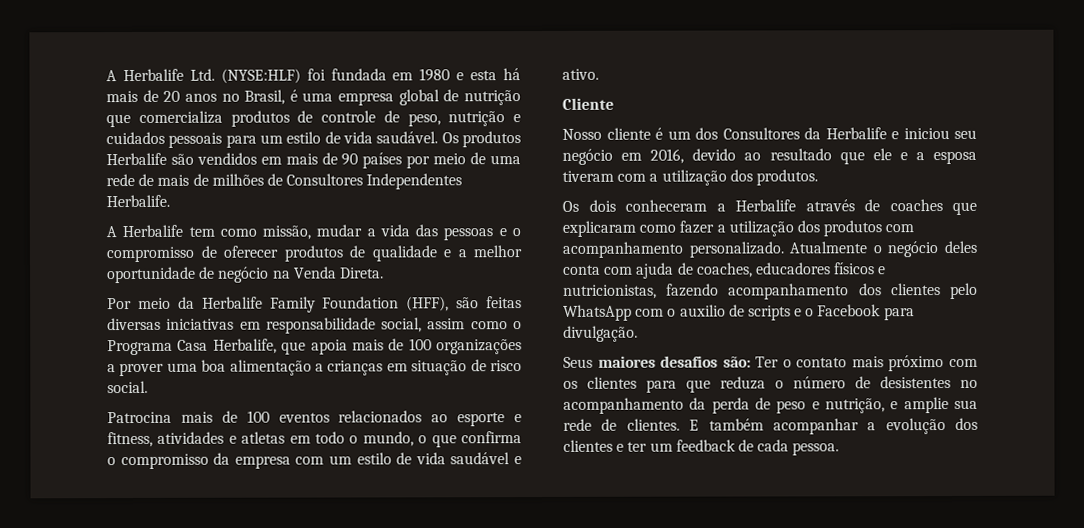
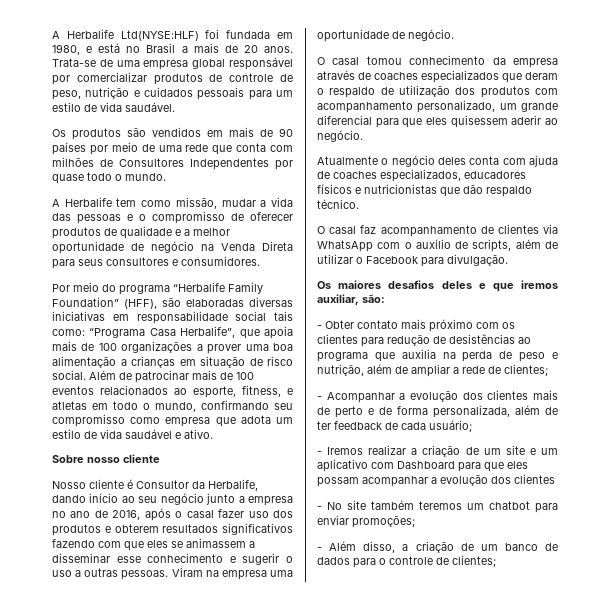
- A Herbalife Ltd. (NYSE:HLF) foi fundada em 1980 e esta há mais de 20 anos no Brasil, é uma empresa global de nutrição que comercializa produtos de controle de peso, nutrição e cuidados pessoais para um estilo de vida saudável. Os produtos Herbalife são vendidos em mais de 90 países por meio de uma rede de mais de milhões de Consultores Independentes Herbalife.
+ A Herbalife Ltd(NYSE:HLF) foi fundada em 1980, e está no Brasil a mais de 20 anos. Trata-se de uma empresa global responsável por comercializar produtos de controle de peso, nutrição e cuidados pessoais para um estilo de vida saudável.
+ Os produtos são vendidos em mais de 90 países por meio de uma rede que conta com milhões de Consultores Independentes por quase todo o mundo.
- A Herbalife tem como missão, mudar a vida das pessoas e o compromisso de oferecer produtos de qualidade e a melhor oportunidade de negócio na Venda Direta.
- Por meio da Herbalife Family Foundation (HFF), são feitas diversas iniciativas em responsabilidade social, assim como o Programa Casa Herbalife, que apoia mais de 100 organizações a prover uma boa alimentação a crianças em situação de risco social.
- Patrocina mais de 100 eventos relacionados ao esporte e fitness, atividades e atletas em todo o mundo, o que confirma o compromisso da empresa com um estilo de vida saudável e ativo.
+ A Herbalife tem como missão, mudar a vida das pessoas e o compromisso de oferecer produtos de qualidade e a melhor oportunidade de negócio na Venda Direta para seus consultores e consumidores.
+ Por meio do programa “Herbalife Family Foundation” (HFF), são elaboradas diversas iniciativas em responsabilidade social tais como: “Programa Casa Herbalife”, que apoia mais de 100 organizações a prover uma boa alimentação a crianças em situação de risco social. Além de patrocinar mais de 100 eventos relacionados ao esporte, fitness, e atletas em todo o mundo, confirmando seu compromisso como empresa que adota um estilo de vida saudável e ativo.
- Cliente
+ Sobre nosso cliente
- Nosso cliente é um dos Consultores da Herbalife e iniciou seu negócio em 2016, devido ao resultado que ele e a esposa tiveram com a utilização dos produtos.
- Os dois conheceram a Herbalife através de coaches que explicaram como fazer a utilização dos produtos com acompanhamento personalizado. Atualmente o negócio deles conta com ajuda de coaches, educadores físicos e nutricionistas, fazendo acompanhamento dos clientes pelo WhatsApp com o auxilio de scripts e o Facebook para divulgação.
+ Nosso cliente é Consultor da Herbalife, dando início ao seu negócio junto a empresa no ano de 2016, após o casal fazer uso dos produtos e obterem resultados significativos fazendo com que eles se animassem a disseminar esse conhecimento e sugerir o uso a outras pessoas. Viram na empresa uma oportunidade de negócio.
+ O casal tomou conhecimento da empresa através de coaches especializados que deram o respaldo de utilização dos produtos com acompanhamento personalizado, um grande diferencial para que eles quisessem aderir ao negócio.
+ Atualmente o negócio deles conta com ajuda de coaches especializados, educadores físicos e nutricionistas que dão respaldo técnico.
+ O casal faz acompanhamento de clientes via WhatsApp com o auxílio de scripts, além de utilizar o Facebook para divulgação.
- Seus maiores desafios são: Ter o contato mais próximo com os clientes para que reduza o número de desistentes no acompanhamento da perda de peso e nutrição, e amplie sua rede de clientes. E também acompanhar a evolução dos clientes e ter um feedback de cada pessoa.
+ Os maiores desafios deles e que iremos auxiliar, são:
+ - Obter contato mais próximo com os clientes para redução de desistências ao programa que auxilia na perda de peso e nutrição, além de ampliar a rede de clientes;
+ - Acompanhar a evolução dos clientes mais de perto e de forma personalizada, além de ter feedback de cada usuário;
+ - Iremos realizar a criação de um site e um aplicativo com Dashboard para que eles possam acompanhar a evolução dos clientes
+ - No site também teremos um chatbot para enviar promoções;
+ - Além disso, a criação de um banco de dados para o controle de clientes;

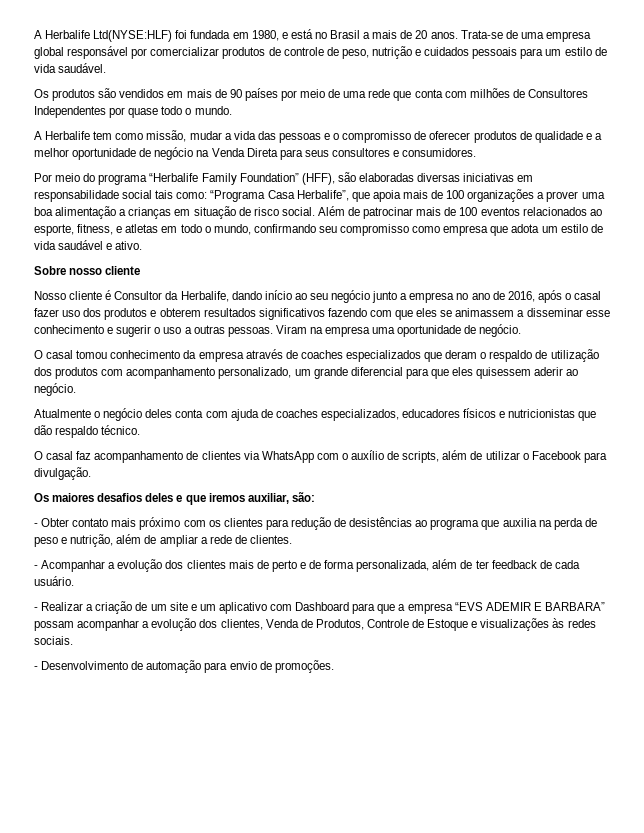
- - Obter contato mais próximo com os clientes para redução de desistências ao programa que auxilia na perda de peso e nutrição, além de ampliar a rede de clientes;
+ - Obter contato mais próximo com os clientes para redução de desistências ao programa que auxilia na perda de peso e nutrição, além de ampliar a rede de clientes.
- - Acompanhar a evolução dos clientes mais de perto e de forma personalizada, além de ter feedback de cada usuário;
- - Iremos realizar a criação de um site e um aplicativo com Dashboard para que eles possam acompanhar a evolução dos clientes
- - No site também teremos um chatbot para enviar promoções;
- - Além disso, a criação de um banco de dados para o controle de clientes;
+ - Acompanhar a evolução dos clientes mais de perto e de forma personalizada, além de ter feedback de cada usuário.
+ - Realizar a criação de um site e um aplicativo com Dashboard para que a empresa “EVS ADEMIR E BARBARA” possam acompanhar a evolução dos clientes, Venda de Produtos, Controle de Estoque e visualizações às redes sociais.
+ - Desenvolvimento de automação para envio de promoções.

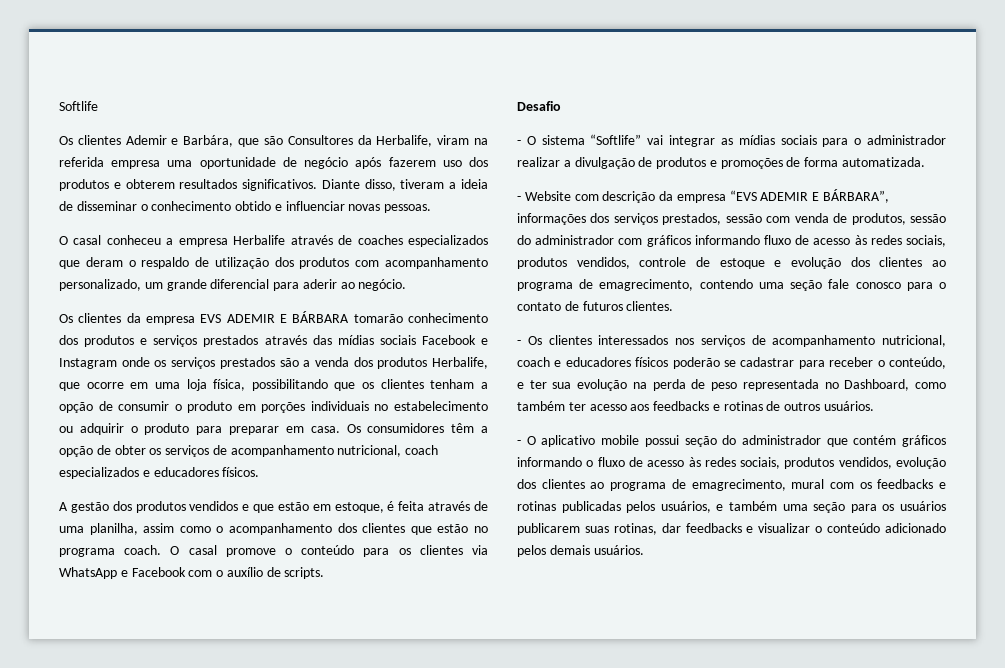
- A Herbalife Ltd(NYSE:HLF) foi fundada em 1980, e está no Brasil a mais de 20 anos. Trata-se de uma empresa global responsável por comercializar produtos de controle de peso, nutrição e cuidados pessoais para um estilo de vida saudável.
- Os produtos são vendidos em mais de 90 países por meio de uma rede que conta com milhões de Consultores Independentes por quase todo o mundo.
- A Herbalife tem como missão, mudar a vida das pessoas e o compromisso de oferecer produtos de qualidade e a melhor oportunidade de negócio na Venda Direta para seus consultores e consumidores.
- Por meio do programa “Herbalife Family Foundation” (HFF), são elaboradas diversas iniciativas em responsabilidade social tais como: “Programa Casa Herbalife”, que apoia mais de 100 organizações a prover uma boa alimentação a crianças em situação de risco social. Além de patrocinar mais de 100 eventos relacionados ao esporte, fitness, e atletas em todo o mundo, confirmando seu compromisso como empresa que adota um estilo de vida saudável e ativo.
- Sobre nosso cliente
- Nosso cliente é Consultor da Herbalife, dando início ao seu negócio junto a empresa no ano de 2016, após o casal fazer uso dos produtos e obterem resultados significativos fazendo com que eles se animassem a disseminar esse conhecimento e sugerir o uso a outras pessoas. Viram na empresa uma oportunidade de negócio.
- O casal tomou conhecimento da empresa através de coaches especializados que deram o respaldo de utilização dos produtos com acompanhamento personalizado, um grande diferencial para que eles quisessem aderir ao negócio.
+ Softlife
+ Os clientes Ademir e Barbára, que são Consultores da Herbalife, viram na referida empresa uma oportunidade de negócio após fazerem uso dos produtos e obterem resultados significativos. Diante disso, tiveram a ideia de disseminar o conhecimento obtido e influenciar novas pessoas.
+ O casal conheceu a empresa Herbalife através de coaches especializados que deram o respaldo de utilização dos produtos com acompanhamento personalizado, um grande diferencial para aderir ao negócio.
- Atualmente o negócio deles conta com ajuda de coaches especializados, educadores físicos e nutricionistas que dão respaldo técnico.
- O casal faz acompanhamento de clientes via WhatsApp com o auxílio de scripts, além de utilizar o Facebook para divulgação.
- Os maiores desafios deles e que iremos auxiliar, são:
- - Obter contato mais próximo com os clientes para redução de desistências ao programa que auxilia na perda de peso e nutrição, além de ampliar a rede de clientes.
- - Acompanhar a evolução dos clientes mais de perto e de forma personalizada, além de ter feedback de cada usuário.
- - Realizar a criação de um site e um aplicativo com Dashboard para que a empresa “EVS ADEMIR E BARBARA” possam acompanhar a evolução dos clientes, Venda de Produtos, Controle de Estoque e visualizações às redes sociais.
- - Desenvolvimento de automação para envio de promoções.
+ Os clientes da empresa EVS ADEMIR E BÁRBARA tomarão conhecimento dos produtos e serviços prestados através das mídias sociais Facebook e Instagram onde os serviços prestados são a venda dos produtos Herbalife, que ocorre em uma loja física, possibilitando que os clientes tenham a opção de consumir o produto em porções individuais no estabelecimento ou adquirir o produto para preparar em casa. Os consumidores têm a opção de obter os serviços de acompanhamento nutricional, coach especializados e educadores físicos.
+ A gestão dos produtos vendidos e que estão em estoque, é feita através de uma planilha, assim como o acompanhamento dos clientes que estão no programa coach. O casal promove o conteúdo para os clientes via WhatsApp e Facebook com o auxílio de scripts.
+ Desafio
+ - O sistema “Softlife” vai integrar as mídias sociais para o administrador realizar a divulgação de produtos e promoções de forma automatizada.
+ - Website com descrição da empresa “EVS ADEMIR E BÁRBARA”, informações dos serviços prestados, sessão com venda de produtos, sessão do administrador com gráficos informando fluxo de acesso às redes sociais, produtos vendidos, controle de estoque e evolução dos clientes ao programa de emagrecimento, contendo uma seção fale conosco para o contato de futuros clientes.
+ - Os clientes interessados nos serviços de acompanhamento nutricional, coach e educadores físicos poderão se cadastrar para receber o conteúdo, e ter sua evolução na perda de peso representada no Dashboard, como também ter acesso aos feedbacks e rotinas de outros usuários.
+ - O aplicativo mobile possui seção do administrador que contém gráficos informando o fluxo de acesso às redes sociais, produtos vendidos, evolução dos clientes ao programa de emagrecimento, mural com os feedbacks e rotinas publicadas pelos usuários, e também uma seção para os usuários publicarem suas rotinas, dar feedbacks e visualizar o conteúdo adicionado pelos demais usuários.

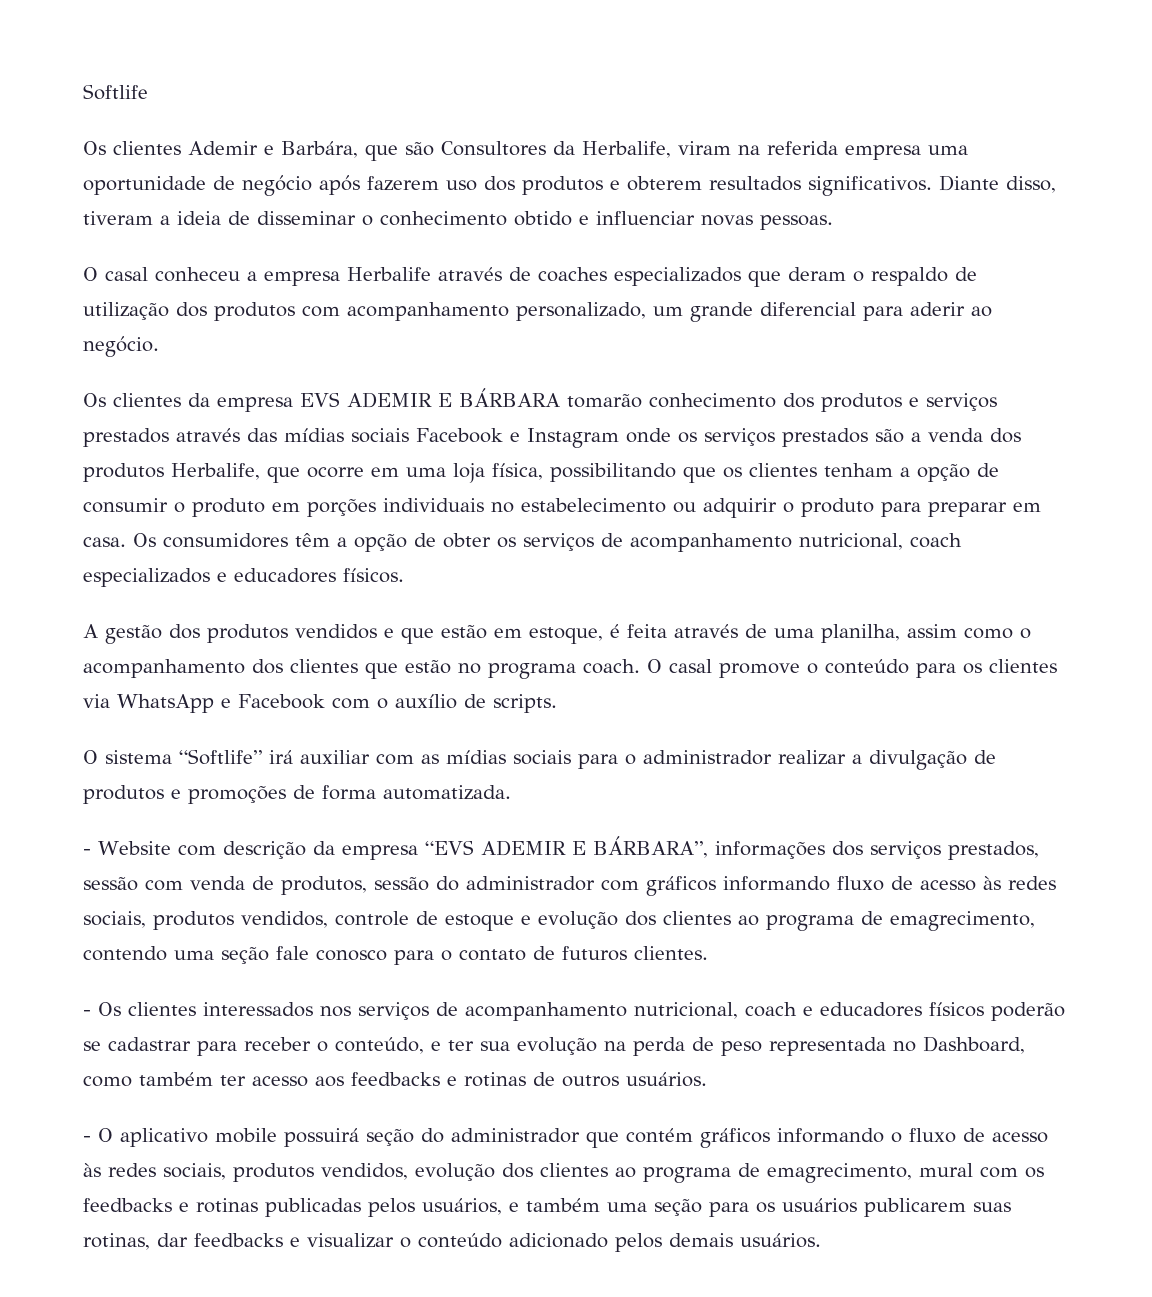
- Desafio
- - O sistema “Softlife” vai integrar as mídias sociais para o administrador realizar a divulgação de produtos e promoções de forma automatizada.
+ O sistema “Softlife” irá auxiliar com as mídias sociais para o administrador realizar a divulgação de produtos e promoções de forma automatizada.
- - O aplicativo mobile possui seção do administrador que contém gráficos informando o fluxo de acesso às redes sociais, produtos vendidos, evolução dos clientes ao programa de emagrecimento, mural com os feedbacks e rotinas publicadas pelos usuários, e também uma seção para os usuários publicarem suas rotinas, dar feedbacks e visualizar o conteúdo adicionado pelos demais usuários.
+ - O aplicativo mobile possuirá seção do administrador que contém gráficos informando o fluxo de acesso às redes sociais, produtos vendidos, evolução dos clientes ao programa de emagrecimento, mural com os feedbacks e rotinas publicadas pelos usuários, e também uma seção para os usuários publicarem suas rotinas, dar feedbacks e visualizar o conteúdo adicionado pelos demais usuários.

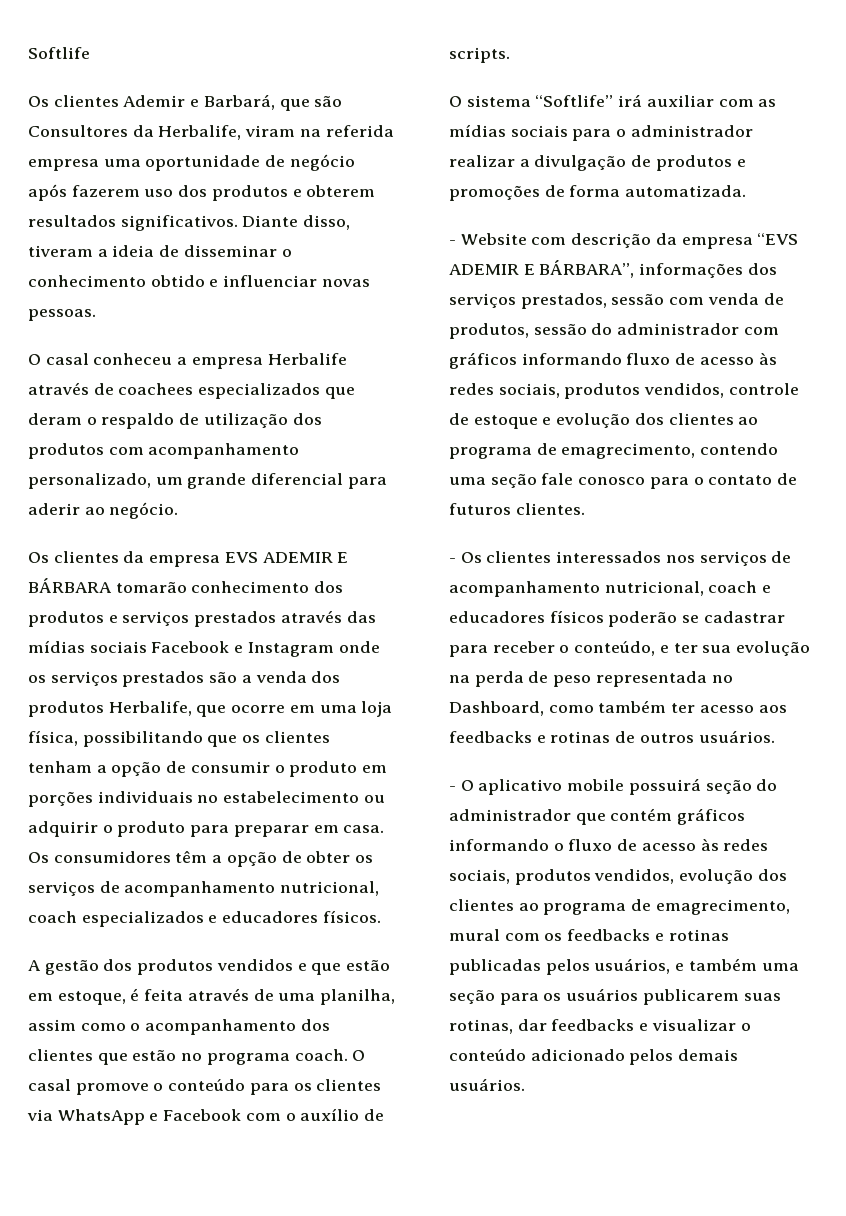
- Os clientes Ademir e Barbára, que são Consultores da Herbalife, viram na referida empresa uma oportunidade de negócio após fazerem uso dos produtos e obterem resultados significativos.
+ Os clientes Ademir e Barbará, que são Consultores da Herbalife, viram na referida empresa uma oportunidade de negócio após fazerem uso dos produtos e obterem resultados significativos.
- O casal conheceu a empresa Herbalife através de coaches especializados que deram o respaldo de utilização dos produtos com acompanhamento personalizado, um grande diferencial para aderir ao negócio.
+ O casal conheceu a empresa Herbalife através de coachees especializados que deram o respaldo de utilização dos produtos com acompanhamento personalizado, um grande diferencial para aderir ao negócio.

